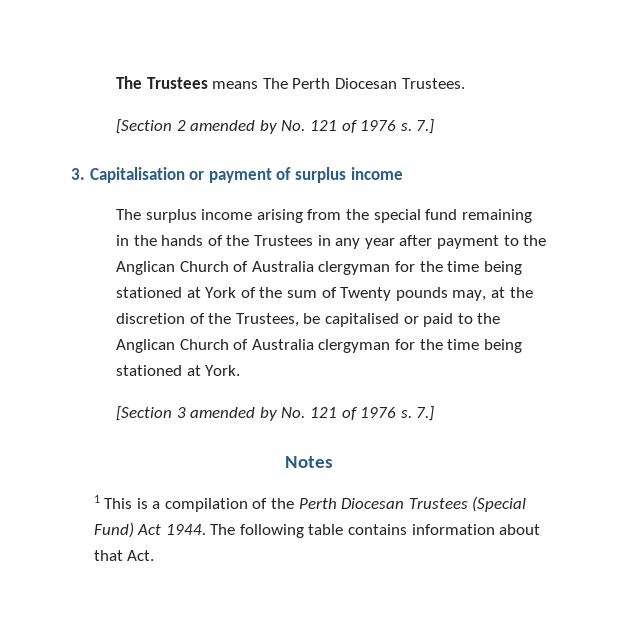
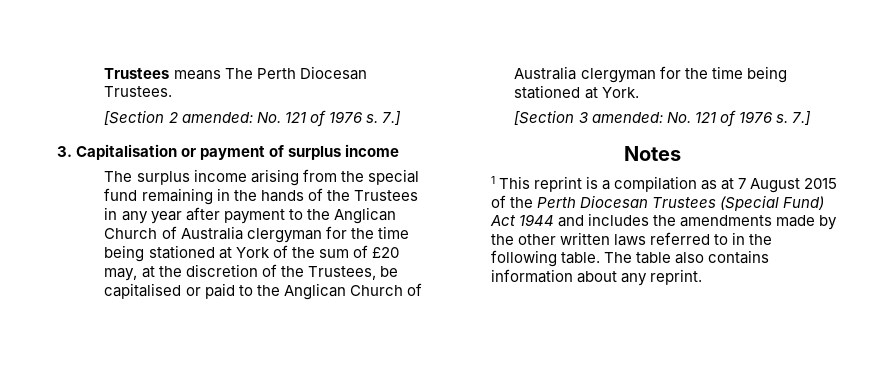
- The Trustees means The Perth Diocesan Trustees.
+ Trustees means The Perth Diocesan Trustees.
- [Section 2 amended by No. 121 of 1976 s.
+ [Section 2 amended: No. 121 of 1976 s.
- The surplus income arising from the special fund remaining in the hands of the Trustees in any year after payment to the Anglican Church of Australia clergyman for the time being stationed at York of the sum of Twenty pounds may, at the discretion of the Trustees, be capitalised or paid to the Anglican Church of Australia clergyman for the time being stationed at York.
+ The surplus income arising from the special fund remaining in the hands of the Trustees in any year after payment to the Anglican Church of Australia clergyman for the time being stationed at York of the sum of £20 may, at the discretion of the Trustees, be capitalised or paid to the Anglican Church of Australia clergyman for the time being stationed at York.
- [Section 3 amended by No. 121 of 1976 s.
+ [Section 3 amended: No. 121 of 1976 s.
- 1 This is a compilation of the Perth Diocesan Trustees (Special Fund) Act 1944. The following table contains information about that Act.
+ 1 This reprint is a compilation as at 7 August 2015 of the Perth Diocesan Trustees (Special Fund) Act 1944 and includes the amendments made by the other written laws referred to in the following table. The table also contains information about any reprint.

